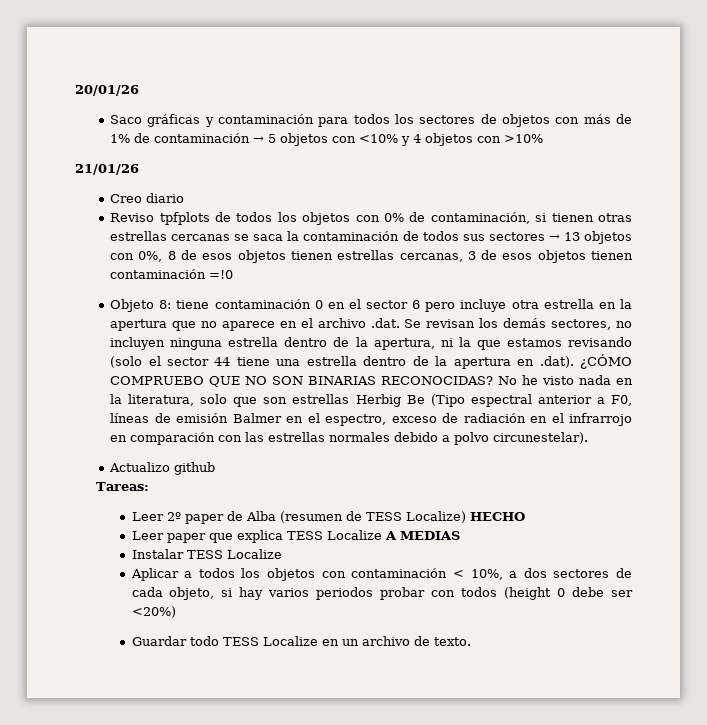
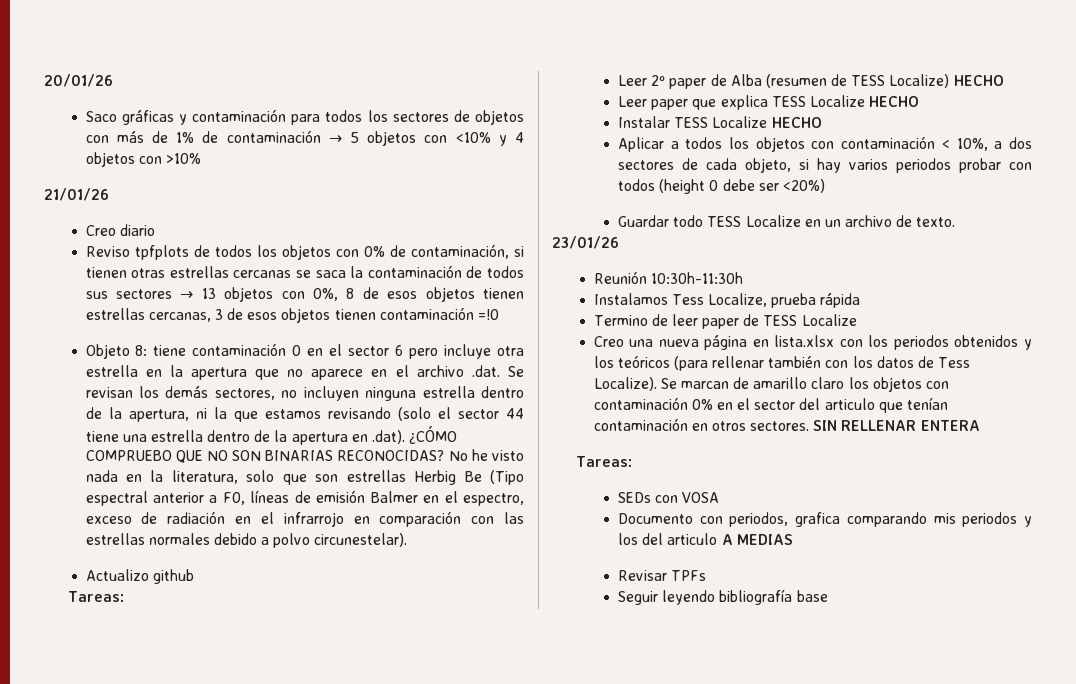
- Leer paper que explica TESS Localize A MEDIAS
+ Leer paper que explica TESS Localize HECHO
- Instalar TESS Localize
+ Instalar TESS Localize HECHO
+ 23/01/26
+ Reunión 10:30h-11:30h
+ Instalamos Tess Localize, prueba rápida
+ Termino de leer paper de TESS Localize
+ Creo una nueva página en lista.xlsx con los periodos obtenidos y los teóricos (para rellenar también con los datos de Tess Localize). Se marcan de amarillo claro los objetos con contaminación 0% en el sector del articulo que tenían contaminación en otros sectores. SIN RELLENAR ENTERA
+ Tareas:
+ SEDs con VOSA
+ Documento con periodos, grafica comparando mis periodos y los del articulo A MEDIAS
+ Revisar TPFs
+ Seguir leyendo bibliografía base

